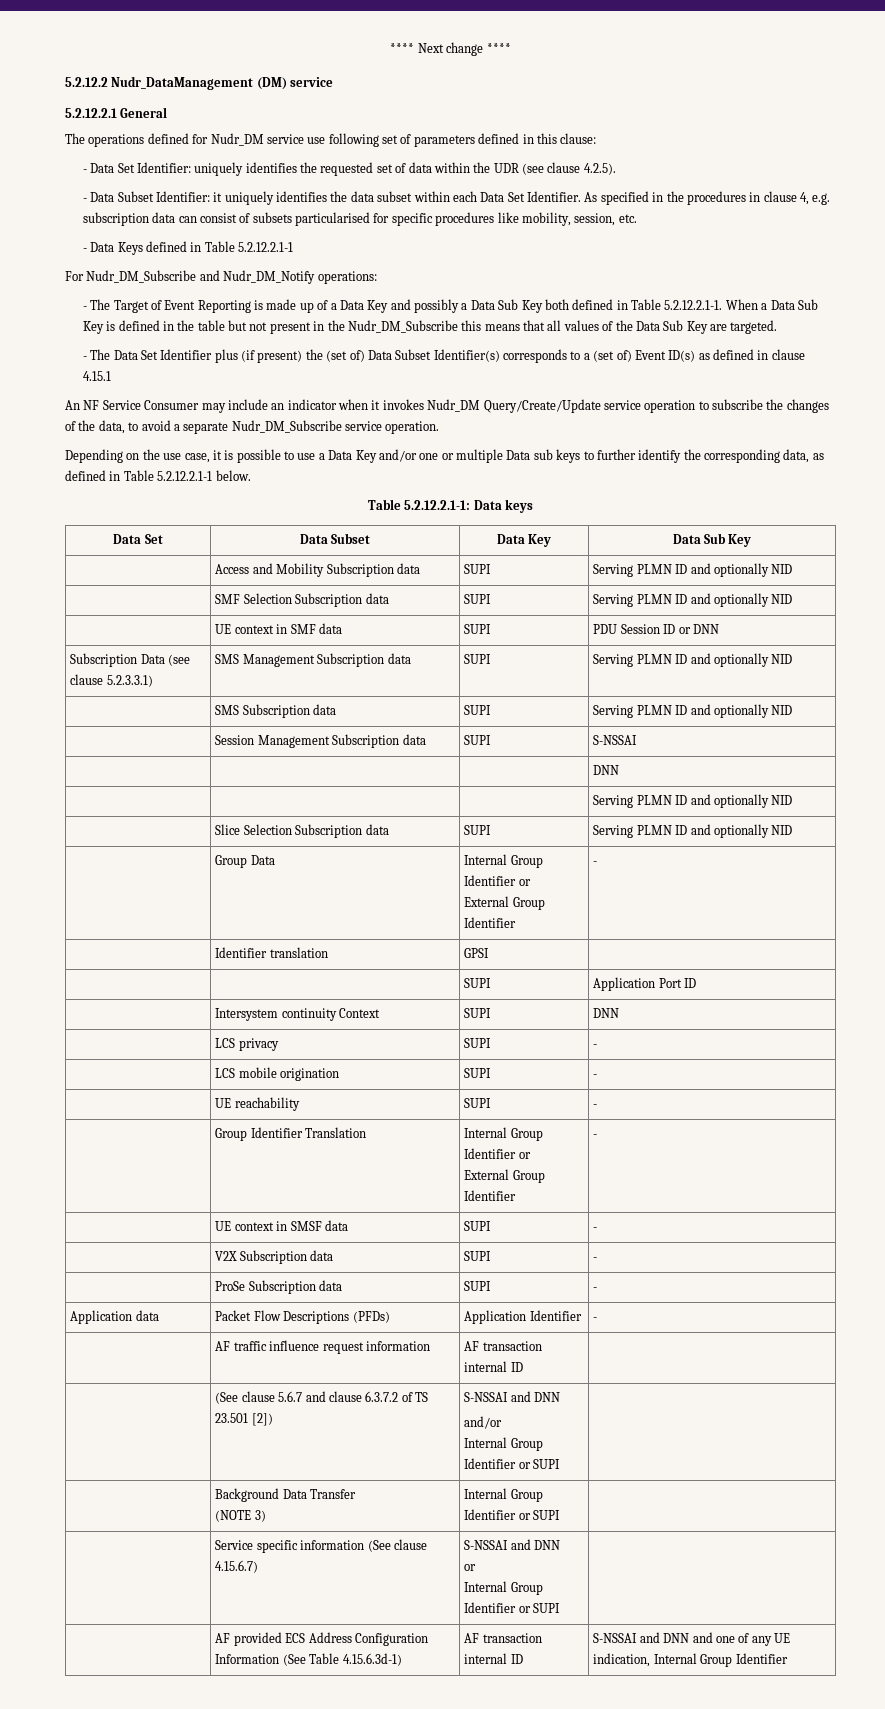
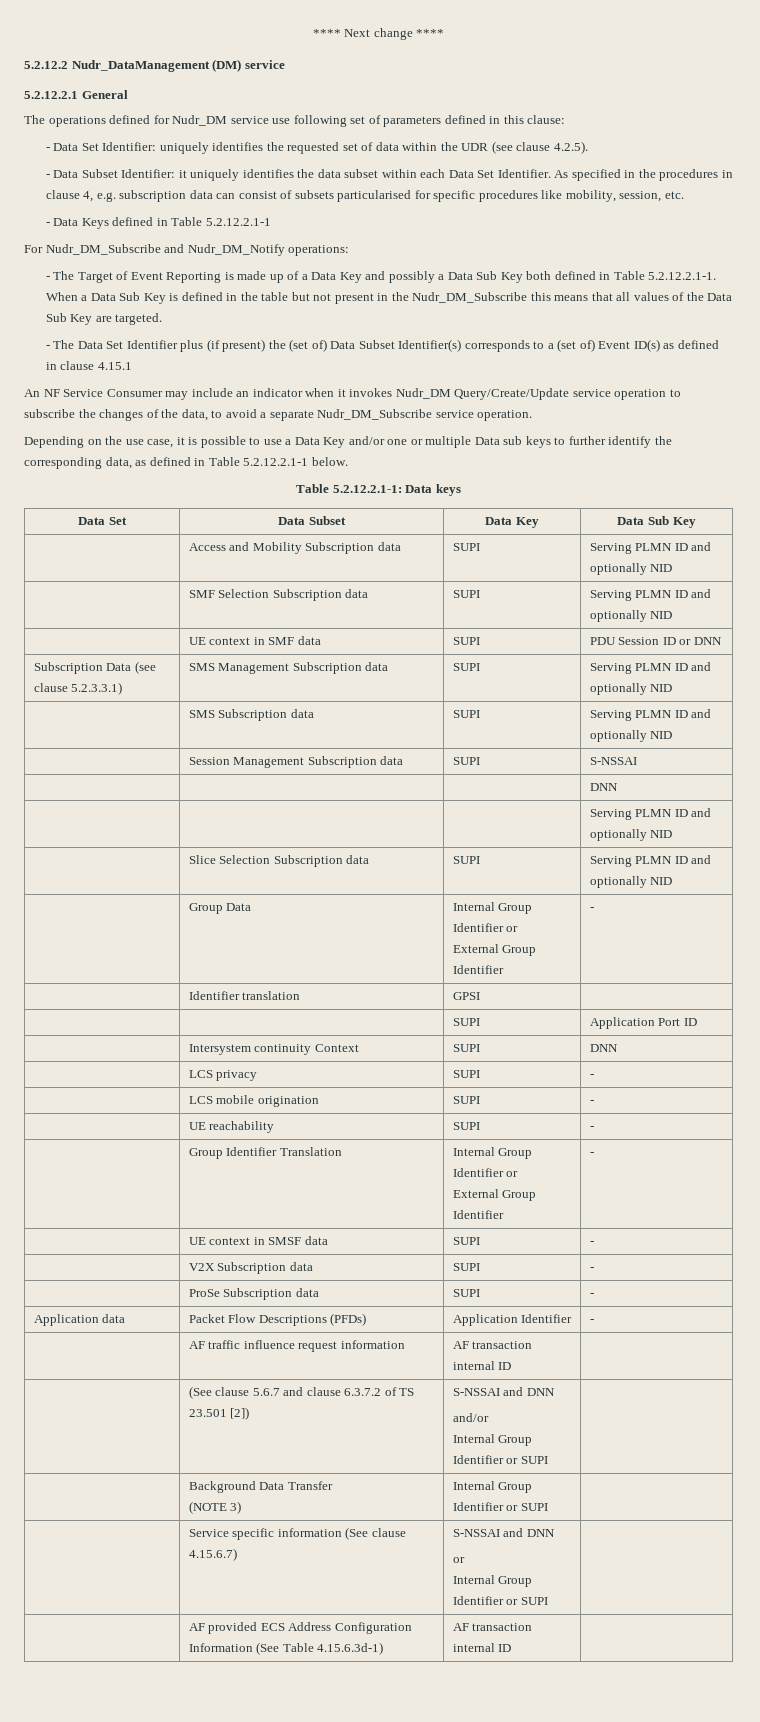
- | AF provided ECS Address Configuration Information (See Table 4.15.6.3d-1) | AF transaction internal ID | S-NSSAI and DNN and one of any UE indication, Internal Group Identifier
+ | AF provided ECS Address Configuration Information (See Table 4.15.6.3d-1) | AF transaction internal ID |

